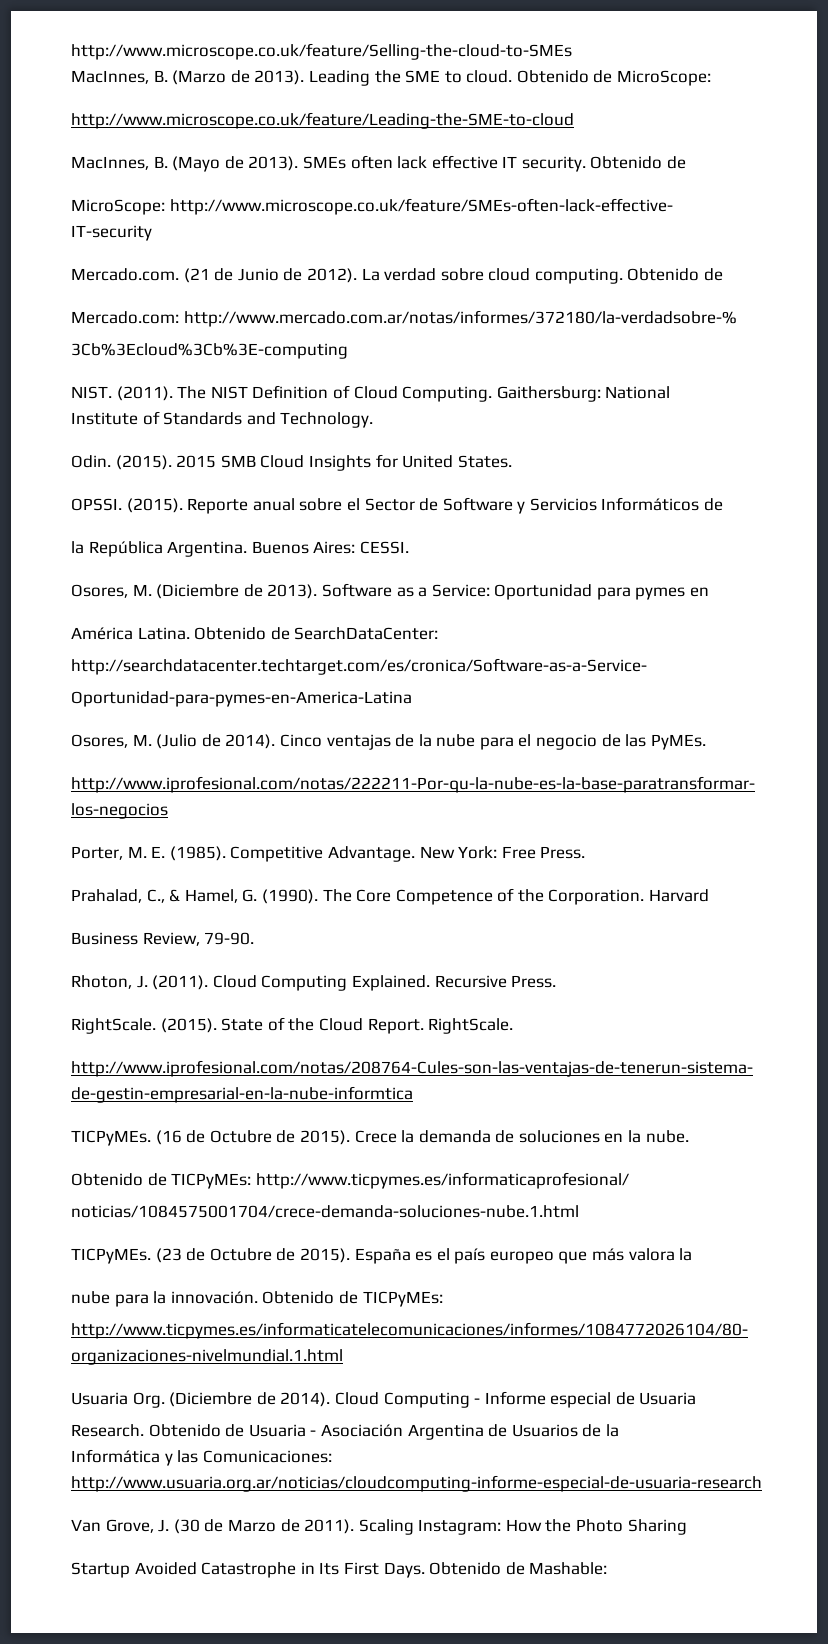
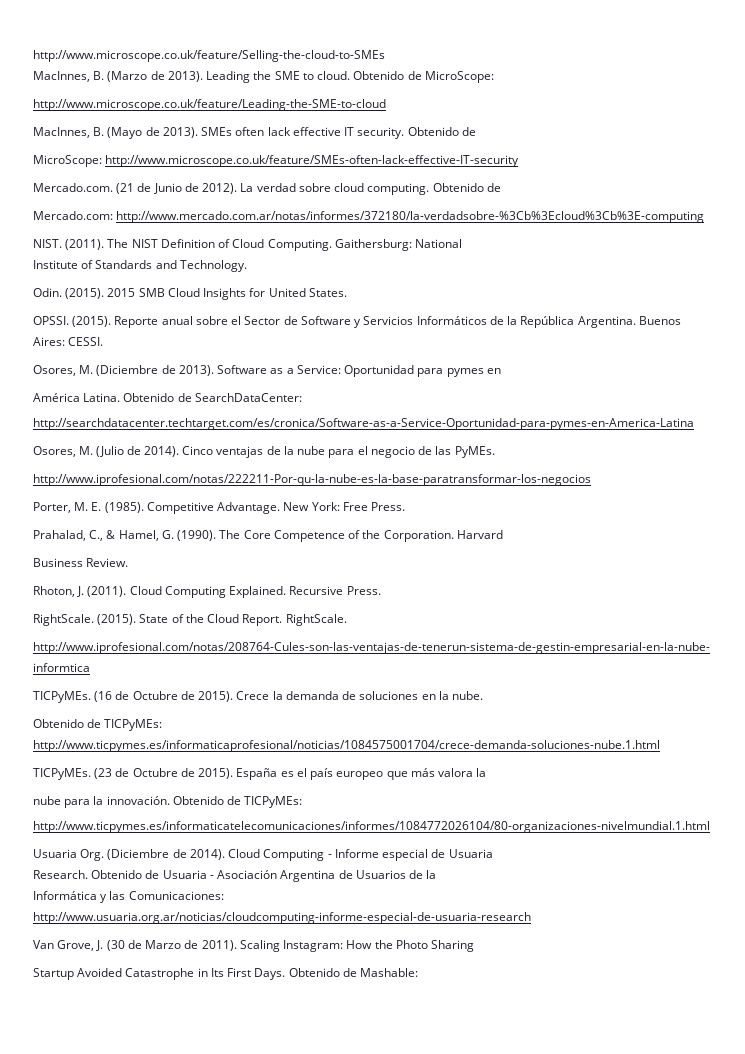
- MicroScope: http://www.microscope.co.uk/feature/SMEs-often-lack-effective-
- IT-security
+ MicroScope: http://www.microscope.co.uk/feature/SMEs-often-lack-effective-IT-security
- Mercado.com: http://www.mercado.com.ar/notas/informes/372180/la-verdadsobre-%
- 3Cb%3Ecloud%3Cb%3E-computing
+ Mercado.com: http://www.mercado.com.ar/notas/informes/372180/la-verdadsobre-%3Cb%3Ecloud%3Cb%3E-computing
- Reporte anual sobre el Sector de Software y Servicios Informáticos de
- la República Argentina.
+ Reporte anual sobre el Sector de Software y Servicios Informáticos de la República Argentina.
- http://searchdatacenter.techtarget.com/es/cronica/Software-as-a-Service-
- Oportunidad-para-pymes-en-America-Latina
+ http://searchdatacenter.techtarget.com/es/cronica/Software-as-a-Service-Oportunidad-para-pymes-en-America-Latina
- Business Review, 79-90.
+ Business Review.
- Obtenido de TICPyMEs: http://www.ticpymes.es/informaticaprofesional/
- noticias/1084575001704/crece-demanda-soluciones-nube.1.html
+ Obtenido de TICPyMEs: http://www.ticpymes.es/informaticaprofesional/noticias/1084575001704/crece-demanda-soluciones-nube.1.html

